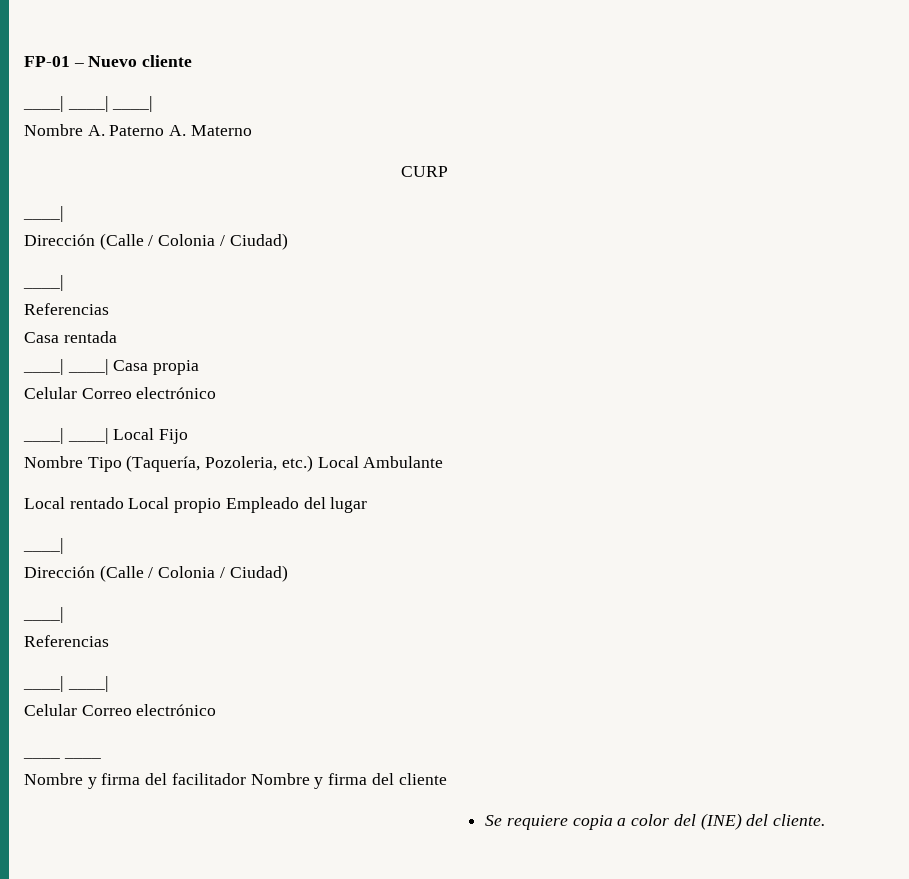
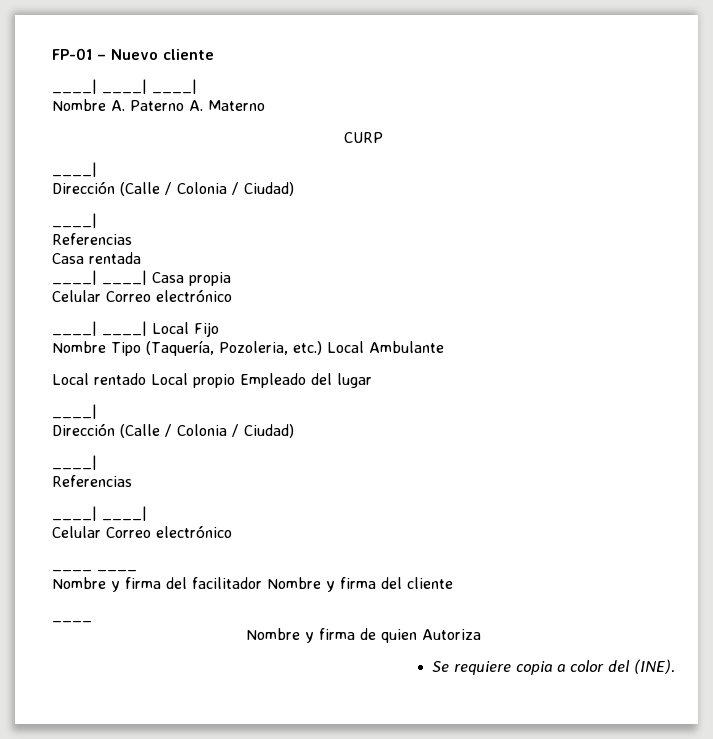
  Nombre y firma del facilitador Nombre y firma del cliente
+ ____
+ Nombre y firma de quien Autoriza
- Se requiere copia a color del (INE) del cliente.
+ Se requiere copia a color del (INE).

